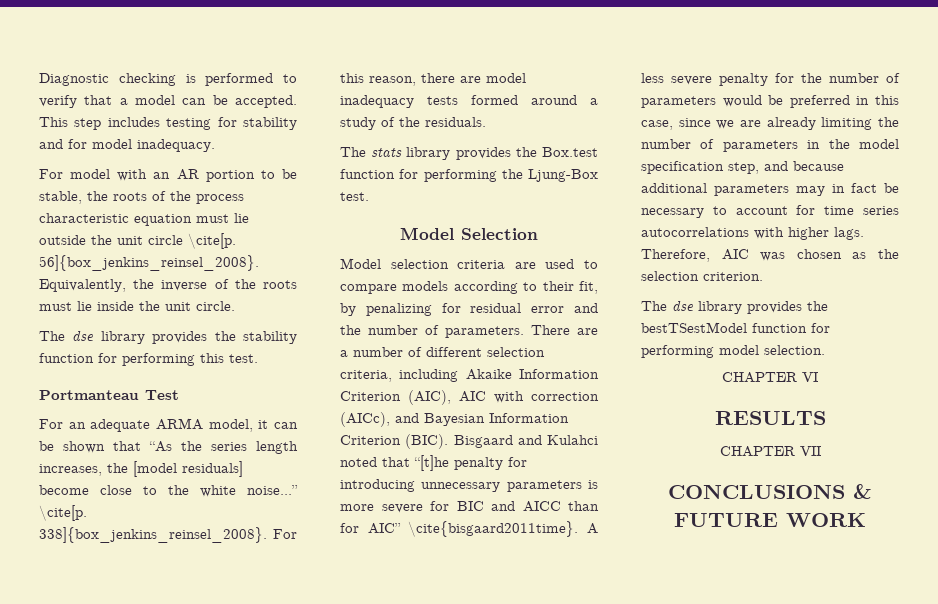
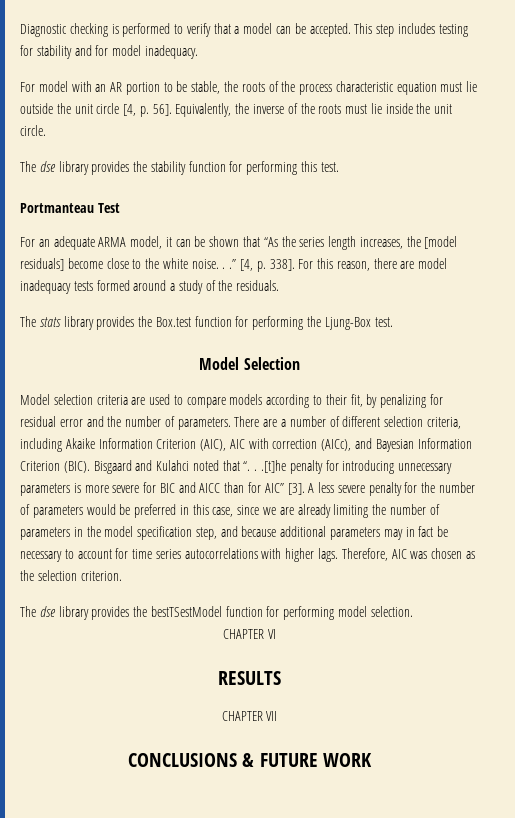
- For model with an AR portion to be stable, the roots of the process characteristic equation must lie outside the unit circle \cite[p. 56]{box_jenkins_reinsel_2008}.
+ For model with an AR portion to be stable, the roots of the process characteristic equation must lie outside the unit circle [4, p. 56].
- For an adequate ARMA model, it can be shown that “As the series length increases, the [model residuals] become close to the white noise...” \cite[p. 338]{box_jenkins_reinsel_2008}.
+ For an adequate ARMA model, it can be shown that “As the series length increases, the [model residuals] become close to the white noise. . .” [4, p. 338].
- Bisgaard and Kulahci noted that “[t]he penalty for introducing unnecessary parameters is more severe for BIC and AICC than for AIC” \cite{bisgaard2011time}.
+ Bisgaard and Kulahci noted that “. . .[t]he penalty for introducing unnecessary parameters is more severe for BIC and AICC than for AIC” [3].

